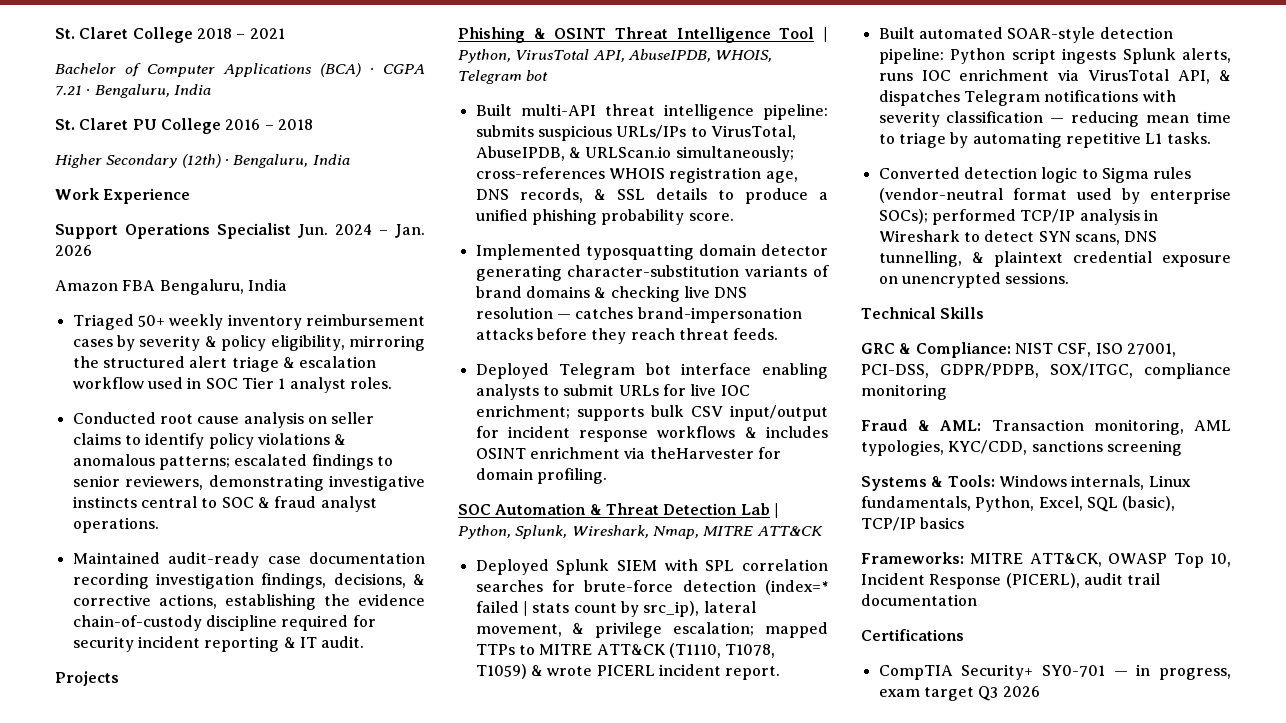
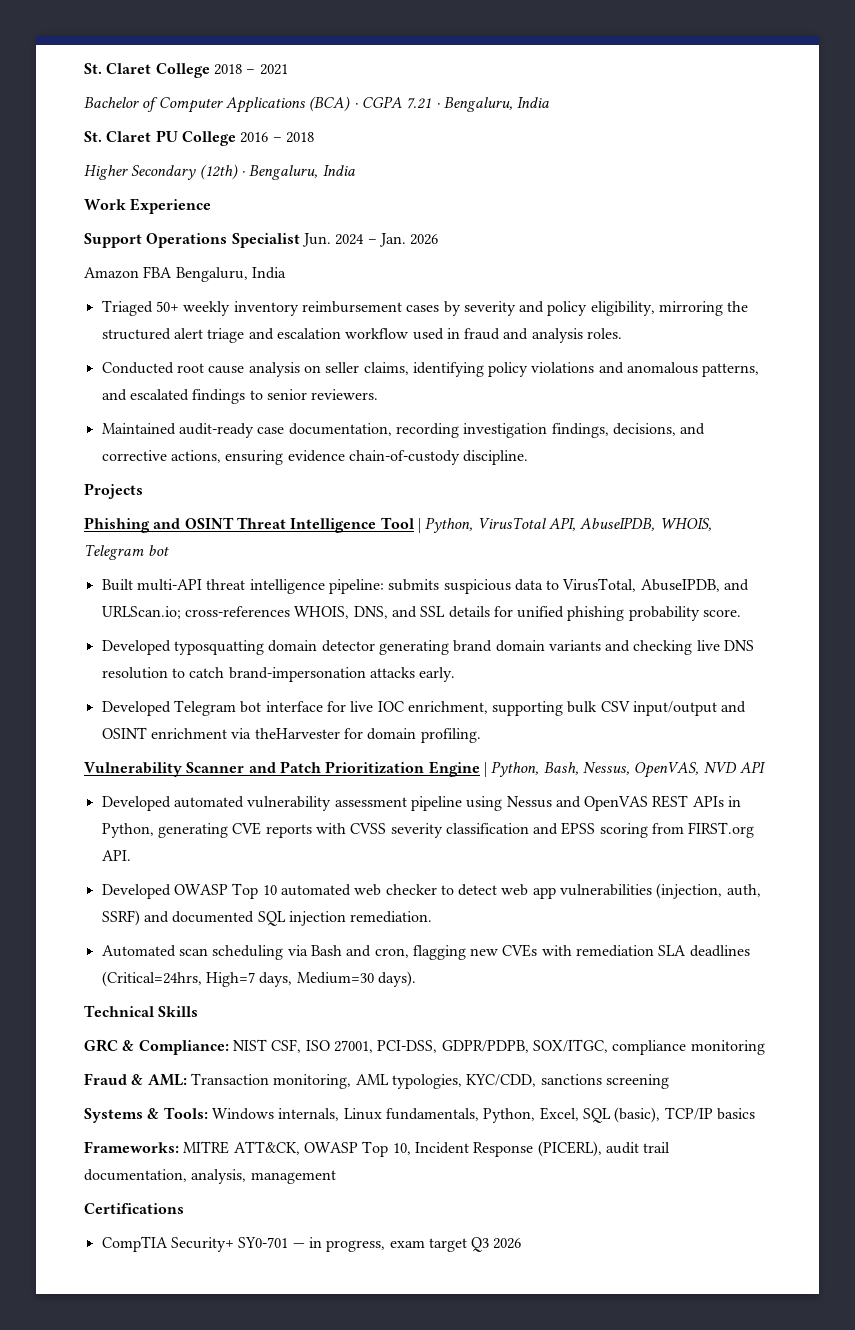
- Triaged 50+ weekly inventory reimbursement cases by severity & policy eligibility, mirroring the structured alert triage & escalation workflow used in SOC Tier 1 analyst roles.
+ Triaged 50+ weekly inventory reimbursement cases by severity and policy eligibility, mirroring the structured alert triage and escalation workflow used in fraud and analysis roles.
- Conducted root cause analysis on seller claims to identify policy violations & anomalous patterns; escalated findings to senior reviewers, demonstrating investigative instincts central to SOC & fraud analyst operations.
+ Conducted root cause analysis on seller claims, identifying policy violations and anomalous patterns, and escalated findings to senior reviewers.
- Maintained audit-ready case documentation recording investigation findings, decisions, & corrective actions, establishing the evidence chain-of-custody discipline required for security incident reporting & IT audit.
+ Maintained audit-ready case documentation, recording investigation findings, decisions, and corrective actions, ensuring evidence chain-of-custody discipline.
- Phishing & OSINT Threat Intelligence Tool | Python, VirusTotal API, AbuseIPDB, WHOIS, Telegram bot
+ Phishing and OSINT Threat Intelligence Tool | Python, VirusTotal API, AbuseIPDB, WHOIS, Telegram bot
- Built multi-API threat intelligence pipeline: submits suspicious URLs/IPs to VirusTotal, AbuseIPDB, & URLScan.io simultaneously; cross-references WHOIS registration age, DNS records, & SSL details to produce a unified phishing probability score.
+ Built multi-API threat intelligence pipeline: submits suspicious data to VirusTotal, AbuseIPDB, and URLScan.io; cross-references WHOIS, DNS, and SSL details for unified phishing probability score.
- Implemented typosquatting domain detector generating character-substitution variants of brand domains & checking live DNS resolution — catches brand-impersonation attacks before they reach threat feeds.
- Deployed Telegram bot interface enabling analysts to submit URLs for live IOC enrichment; supports bulk CSV input/output for incident response workflows & includes OSINT enrichment via theHarvester for domain profiling.
+ Developed typosquatting domain detector generating brand domain variants and checking live DNS resolution to catch brand-impersonation attacks early.
+ Developed Telegram bot interface for live IOC enrichment, supporting bulk CSV input/output and OSINT enrichment via theHarvester for domain profiling.
- SOC Automation & Threat Detection Lab | Python, Splunk, Wireshark, Nmap, MITRE ATT&CK
- Deployed Splunk SIEM with SPL correlation searches for brute-force detection (index=* failed | stats count by src_ip), lateral movement, & privilege escalation; mapped TTPs to MITRE ATT&CK (T1110, T1078, T1059) & wrote PICERL incident report.
- Built automated SOAR-style detection pipeline: Python script ingests Splunk alerts, runs IOC enrichment via VirusTotal API, & dispatches Telegram notifications with severity classification — reducing mean time to triage by automating repetitive L1 tasks.
- Converted detection logic to Sigma rules (vendor-neutral format used by enterprise SOCs); performed TCP/IP analysis in Wireshark to detect SYN scans, DNS tunnelling, & plaintext credential exposure on unencrypted sessions.
+ Vulnerability Scanner and Patch Prioritization Engine | Python, Bash, Nessus, OpenVAS, NVD API
+ Developed automated vulnerability assessment pipeline using Nessus and OpenVAS REST APIs in Python, generating CVE reports with CVSS severity classification and EPSS scoring from FIRST.org API.
+ Developed OWASP Top 10 automated web checker to detect web app vulnerabilities (injection, auth, SSRF) and documented SQL injection remediation.
+ Automated scan scheduling via Bash and cron, flagging new CVEs with remediation SLA deadlines (Critical=24hrs, High=7 days, Medium=30 days).
- Frameworks: MITRE ATT&CK, OWASP Top 10, Incident Response (PICERL), audit trail documentation
+ Frameworks: MITRE ATT&CK, OWASP Top 10, Incident Response (PICERL), audit trail documentation, analysis, management

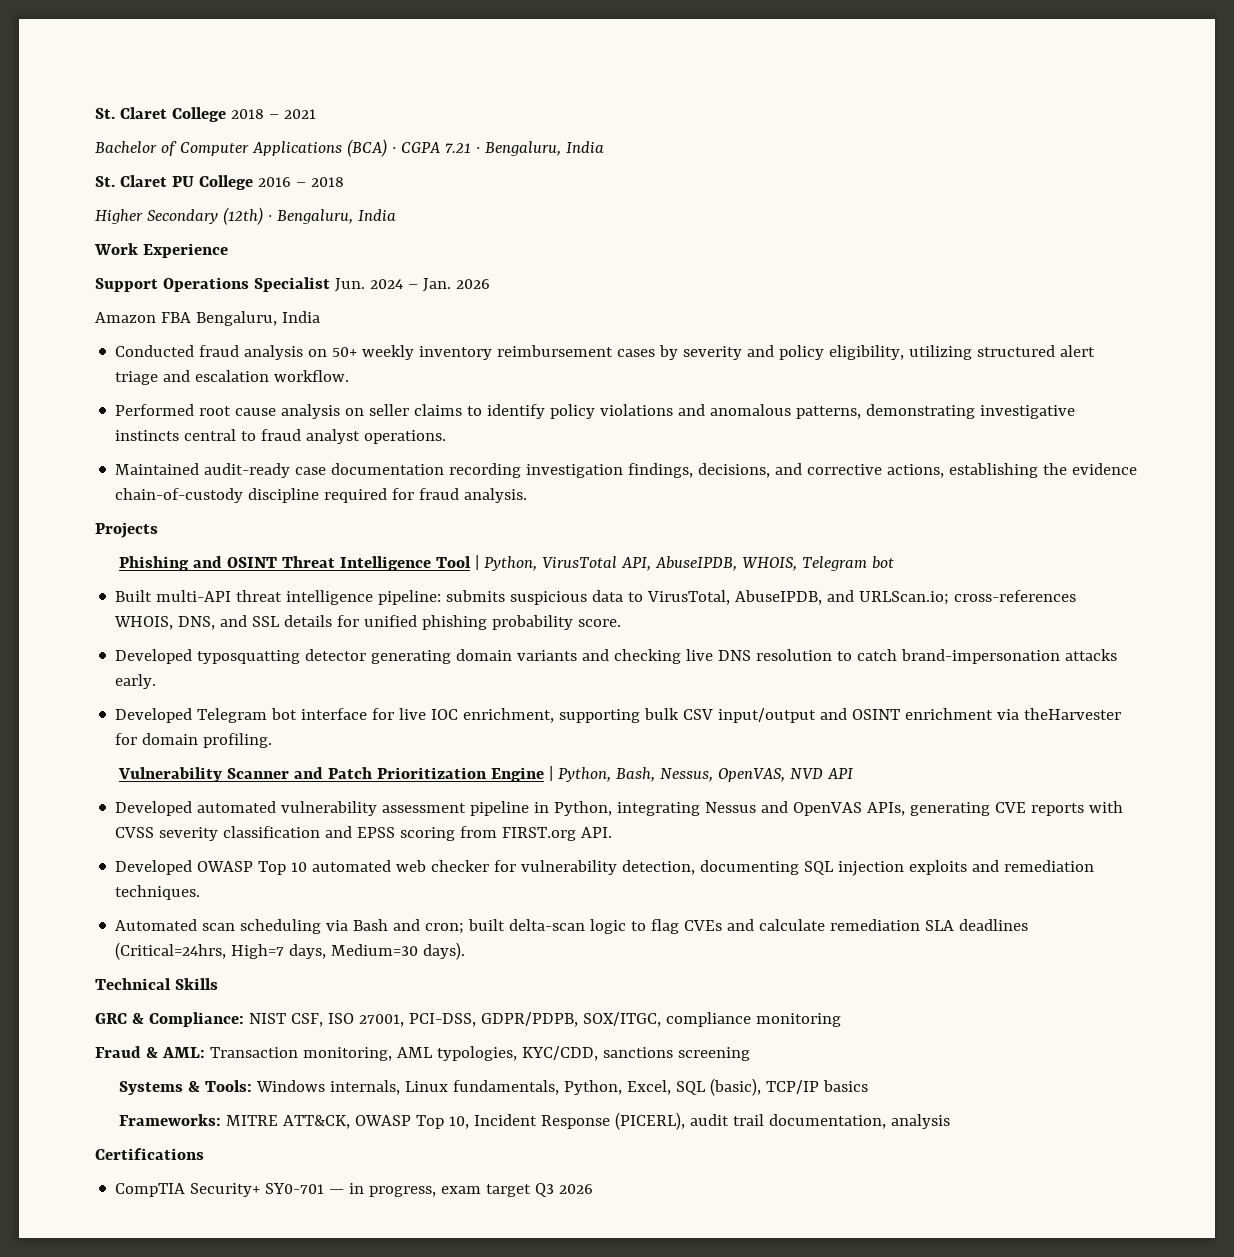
- Triaged 50+ weekly inventory reimbursement cases by severity and policy eligibility, mirroring the structured alert triage and escalation workflow used in fraud and analysis roles.
- Conducted root cause analysis on seller claims, identifying policy violations and anomalous patterns, and escalated findings to senior reviewers.
+ Conducted fraud analysis on 50+ weekly inventory reimbursement cases by severity and policy eligibility, utilizing structured alert triage and escalation workflow.
+ Performed root cause analysis on seller claims to identify policy violations and anomalous patterns, demonstrating investigative instincts central to fraud analyst operations.
- Maintained audit-ready case documentation, recording investigation findings, decisions, and corrective actions, ensuring evidence chain-of-custody discipline.
+ Maintained audit-ready case documentation recording investigation findings, decisions, and corrective actions, establishing the evidence chain-of-custody discipline required for fraud analysis.
- Developed typosquatting domain detector generating brand domain variants and checking live DNS resolution to catch brand-impersonation attacks early.
+ Developed typosquatting detector generating domain variants and checking live DNS resolution to catch brand-impersonation attacks early.
- Developed automated vulnerability assessment pipeline using Nessus and OpenVAS REST APIs in Python, generating CVE reports with CVSS severity classification and EPSS scoring from FIRST.org API.
+ Developed automated vulnerability assessment pipeline in Python, integrating Nessus and OpenVAS APIs, generating CVE reports with CVSS severity classification and EPSS scoring from FIRST.org API.
- Developed OWASP Top 10 automated web checker to detect web app vulnerabilities (injection, auth, SSRF) and documented SQL injection remediation.
+ Developed OWASP Top 10 automated web checker for vulnerability detection, documenting SQL injection exploits and remediation techniques.
- Automated scan scheduling via Bash and cron, flagging new CVEs with remediation SLA deadlines (Critical=24hrs, High=7 days, Medium=30 days).
+ Automated scan scheduling via Bash and cron; built delta-scan logic to flag CVEs and calculate remediation SLA deadlines (Critical=24hrs, High=7 days, Medium=30 days).
- Frameworks: MITRE ATT&CK, OWASP Top 10, Incident Response (PICERL), audit trail documentation, analysis, management
+ Frameworks: MITRE ATT&CK, OWASP Top 10, Incident Response (PICERL), audit trail documentation, analysis

